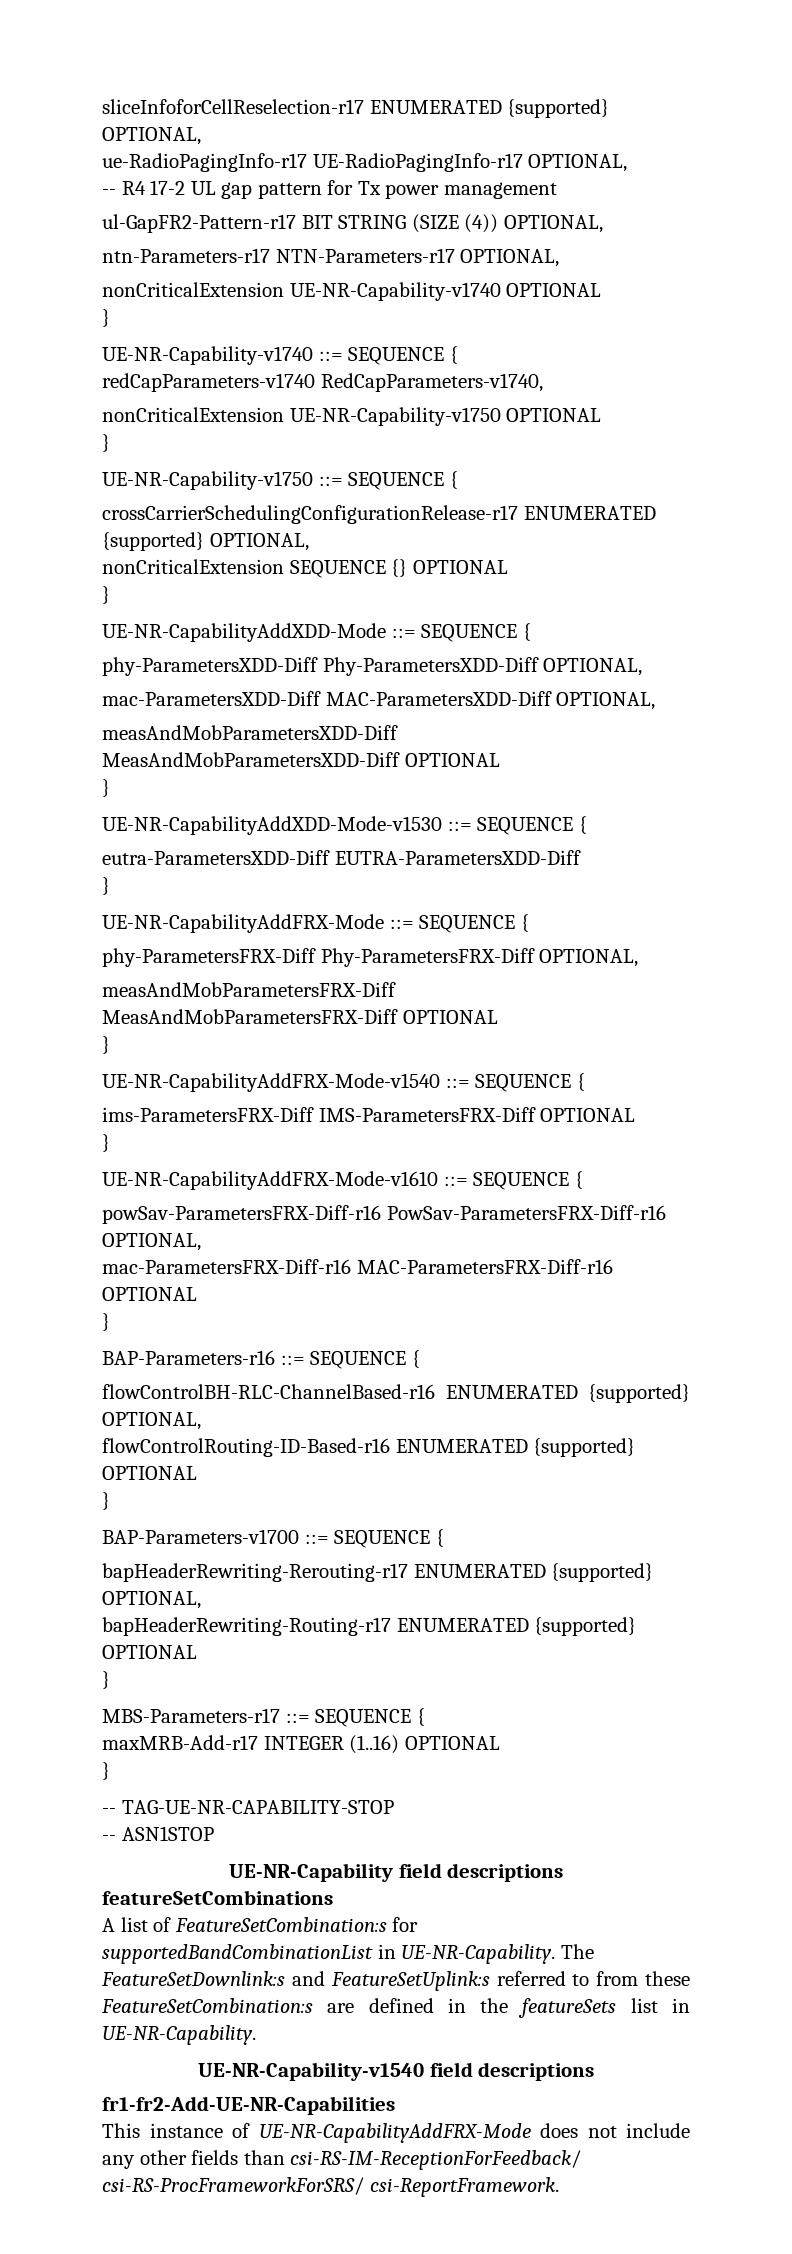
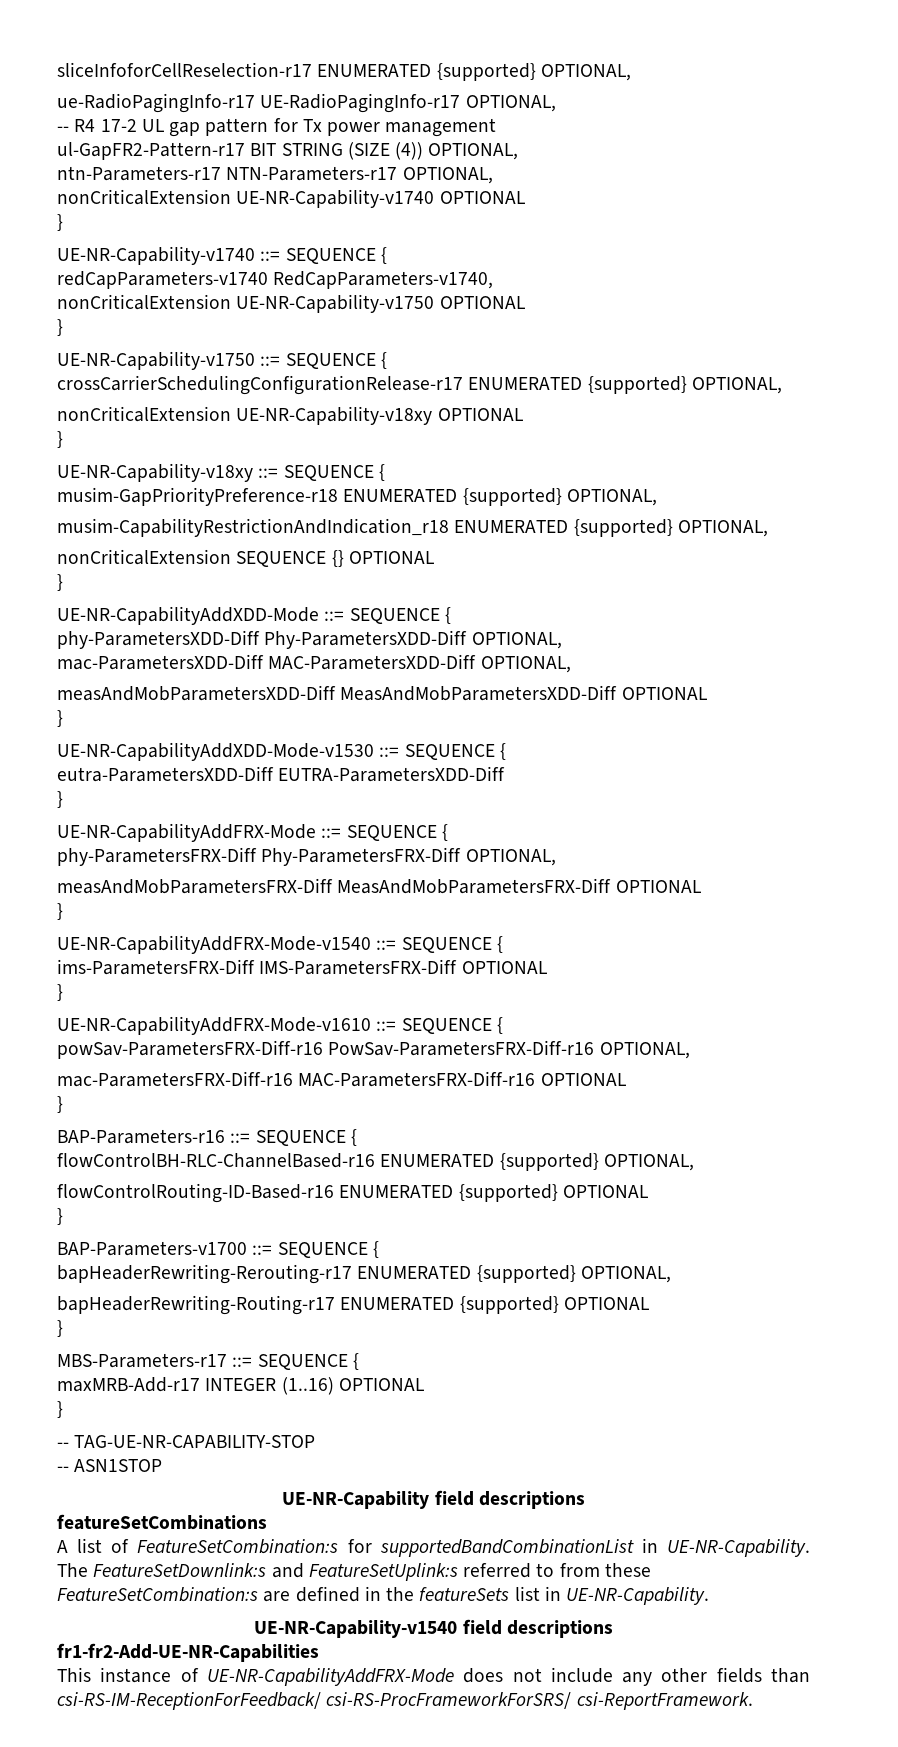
+ nonCriticalExtension UE-NR-Capability-v18xy OPTIONAL
+ }
+ UE-NR-Capability-v18xy ::= SEQUENCE {
+ musim-GapPriorityPreference-r18 ENUMERATED {supported} OPTIONAL,
+ musim-CapabilityRestrictionAndIndication_r18 ENUMERATED {supported} OPTIONAL,

